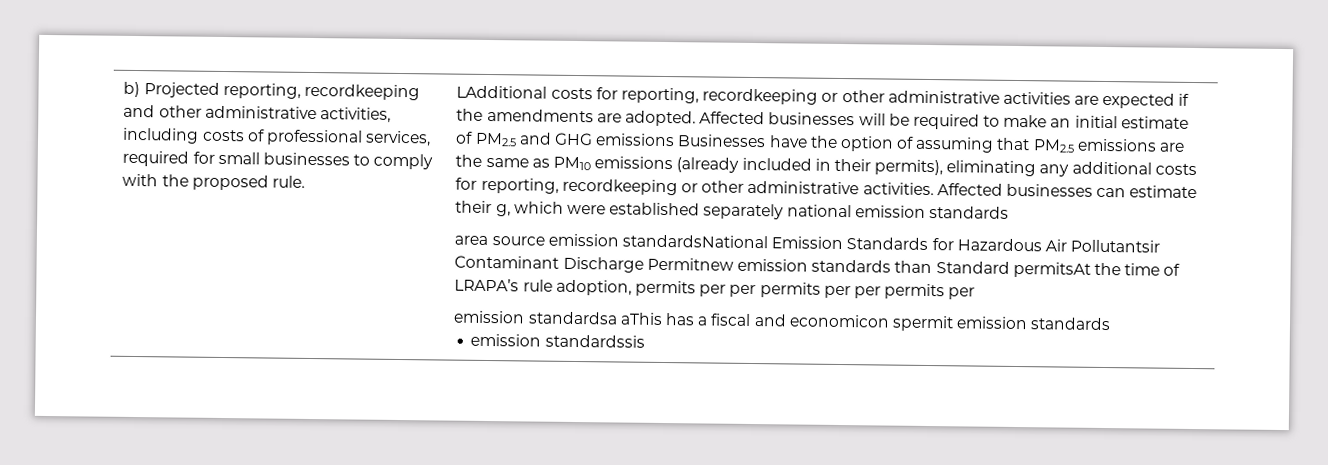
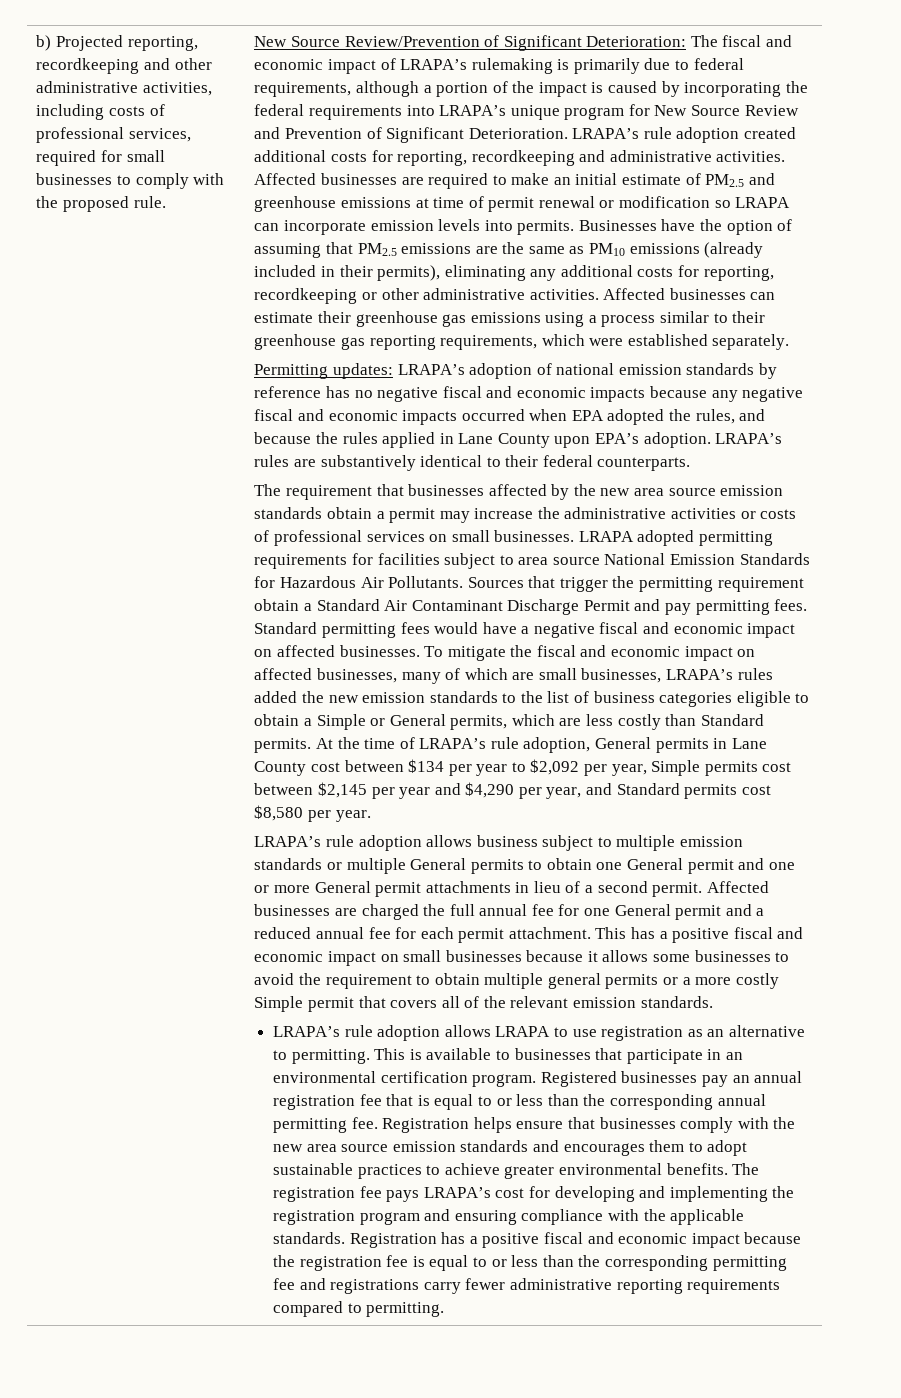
- LAdditional costs for reporting, recordkeeping or other administrative activities are expected if the amendments are adopted. Affected businesses will be required to make an initial estimate of PM2.5 and GHG emissions Businesses have the option of assuming that PM2.5 emissions are the same as PM10 emissions (already included in their permits), eliminating any additional costs for reporting, recordkeeping or other administrative activities.
+ New Source Review/Prevention of Significant Deterioration: The fiscal and economic impact of LRAPA’s rulemaking is primarily due to federal requirements, although a portion of the impact is caused by incorporating the federal requirements into LRAPA’s unique program for New Source Review and Prevention of Significant Deterioration. LRAPA’s rule adoption created additional costs for reporting, recordkeeping and administrative activities. Affected businesses are required to make an initial estimate of PM2.5 and greenhouse emissions at time of permit renewal or modification so LRAPA can incorporate emission levels into permits. Businesses have the option of assuming that PM2.5 emissions are the same as PM10 emissions (already included in their permits), eliminating any additional costs for reporting, recordkeeping or other administrative activities.
- Affected businesses can estimate their g, which were established separately national emission standards
- area source emission standardsNational Emission Standards for Hazardous Air Pollutantsir Contaminant Discharge Permitnew emission standards than Standard permitsAt the time of LRAPA’s rule adoption, permits per per permits per per permits per
- emission standardsa aThis has a fiscal and economicon spermit emission standards
- emission standardssis
+ Affected businesses can estimate their greenhouse gas emissions using a process similar to their greenhouse gas reporting requirements, which were established separately.
+ Permitting updates: LRAPA’s adoption of national emission standards by reference has no negative fiscal and economic impacts because any negative fiscal and economic impacts occurred when EPA adopted the rules, and because the rules applied in Lane County upon EPA’s adoption. LRAPA’s rules are substantively identical to their federal counterparts.
+ The requirement that businesses affected by the new area source emission standards obtain a permit may increase the administrative activities or costs of professional services on small businesses. LRAPA adopted permitting requirements for facilities subject to area source National Emission Standards for Hazardous Air Pollutants. Sources that trigger the permitting requirement obtain a Standard Air Contaminant Discharge Permit and pay permitting fees. Standard permitting fees would have a negative fiscal and economic impact on affected businesses. To mitigate the fiscal and economic impact on affected businesses, many of which are small businesses, LRAPA’s rules added the new emission standards to the list of business categories eligible to obtain a Simple or General permits, which are less costly than Standard permits. At the time of LRAPA’s rule adoption, General permits in Lane County cost between $134 per year to $2,092 per year, Simple permits cost between $2,145 per year and $4,290 per year, and Standard permits cost $8,580 per year.
+ LRAPA’s rule adoption allows business subject to multiple emission standards or multiple General permits to obtain one General permit and one or more General permit attachments in lieu of a second permit. Affected businesses are charged the full annual fee for one General permit and a reduced annual fee for each permit attachment. This has a positive fiscal and economic impact on small businesses because it allows some businesses to avoid the requirement to obtain multiple general permits or a more costly Simple permit that covers all of the relevant emission standards.
+ LRAPA’s rule adoption allows LRAPA to use registration as an alternative to permitting. This is available to businesses that participate in an environmental certification program. Registered businesses pay an annual registration fee that is equal to or less than the corresponding annual permitting fee. Registration helps ensure that businesses comply with the new area source emission standards and encourages them to adopt sustainable practices to achieve greater environmental benefits. The registration fee pays LRAPA’s cost for developing and implementing the registration program and ensuring compliance with the applicable standards. Registration has a positive fiscal and economic impact because the registration fee is equal to or less than the corresponding permitting fee and registrations carry fewer administrative reporting requirements compared to permitting.

